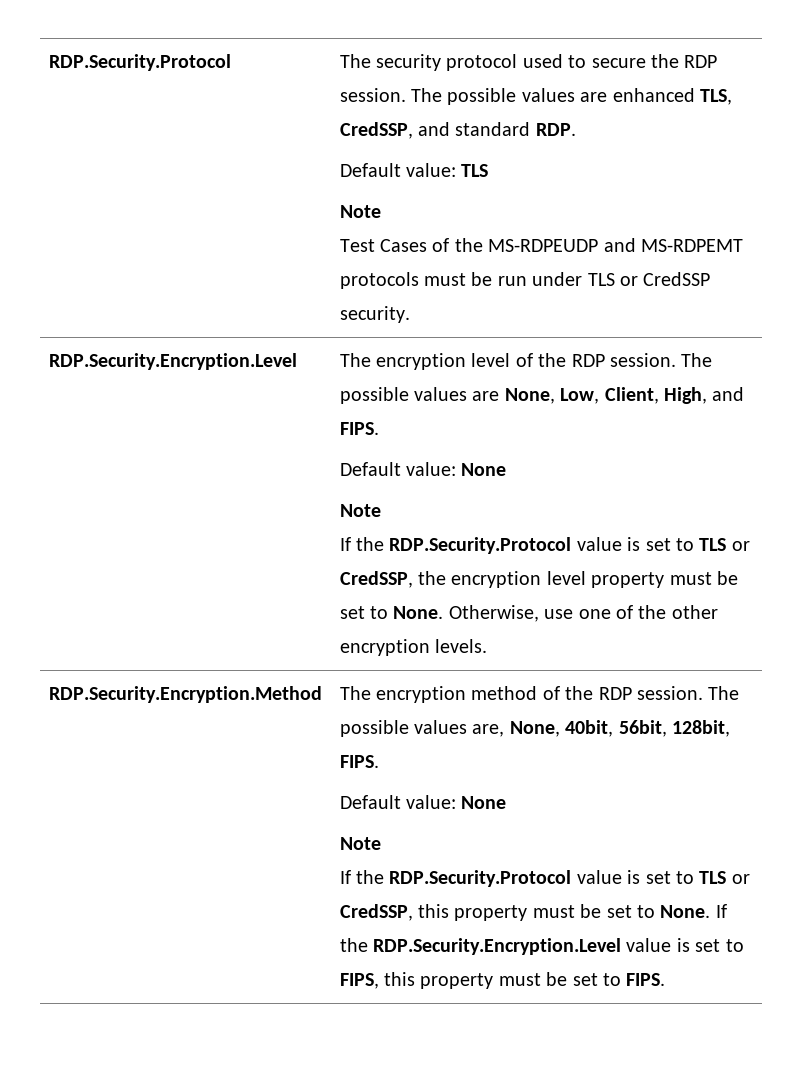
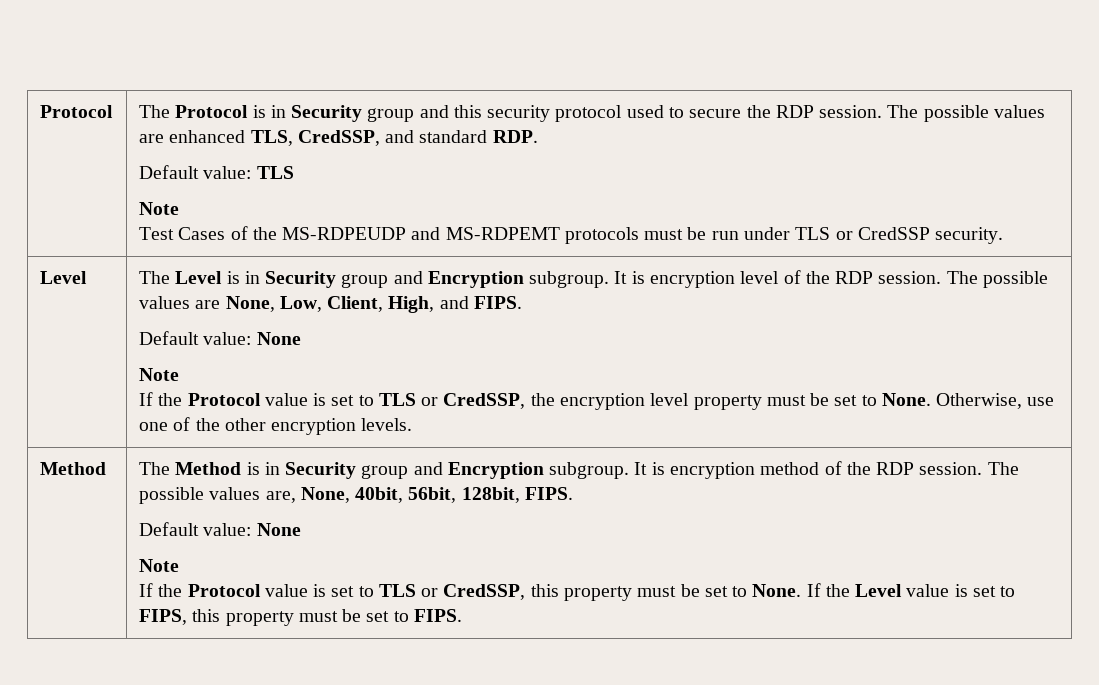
- RDP.Security.Protocol | The security protocol used to secure the RDP session.
+ Protocol | The Protocol is in Security group and this security protocol used to secure the RDP session.
- RDP.Security.Encryption.Level | The encryption level of the RDP session.
+ Level | The Level is in Security group and Encryption subgroup. It is encryption level of the RDP session.
- If the RDP.Security.Protocol value is set to TLS or CredSSP, the encryption level property must be set to None.
+ If the Protocol value is set to TLS or CredSSP, the encryption level property must be set to None.
- RDP.Security.Encryption.Method | The encryption method of the RDP session.
+ Method | The Method is in Security group and Encryption subgroup. It is encryption method of the RDP session.
- If the RDP.Security.Protocol value is set to TLS or CredSSP, this property must be set to None.
+ If the Protocol value is set to TLS or CredSSP, this property must be set to None.
- If the RDP.Security.Encryption.Level value is set to FIPS, this property must be set to FIPS.
+ If the Level value is set to FIPS, this property must be set to FIPS.

